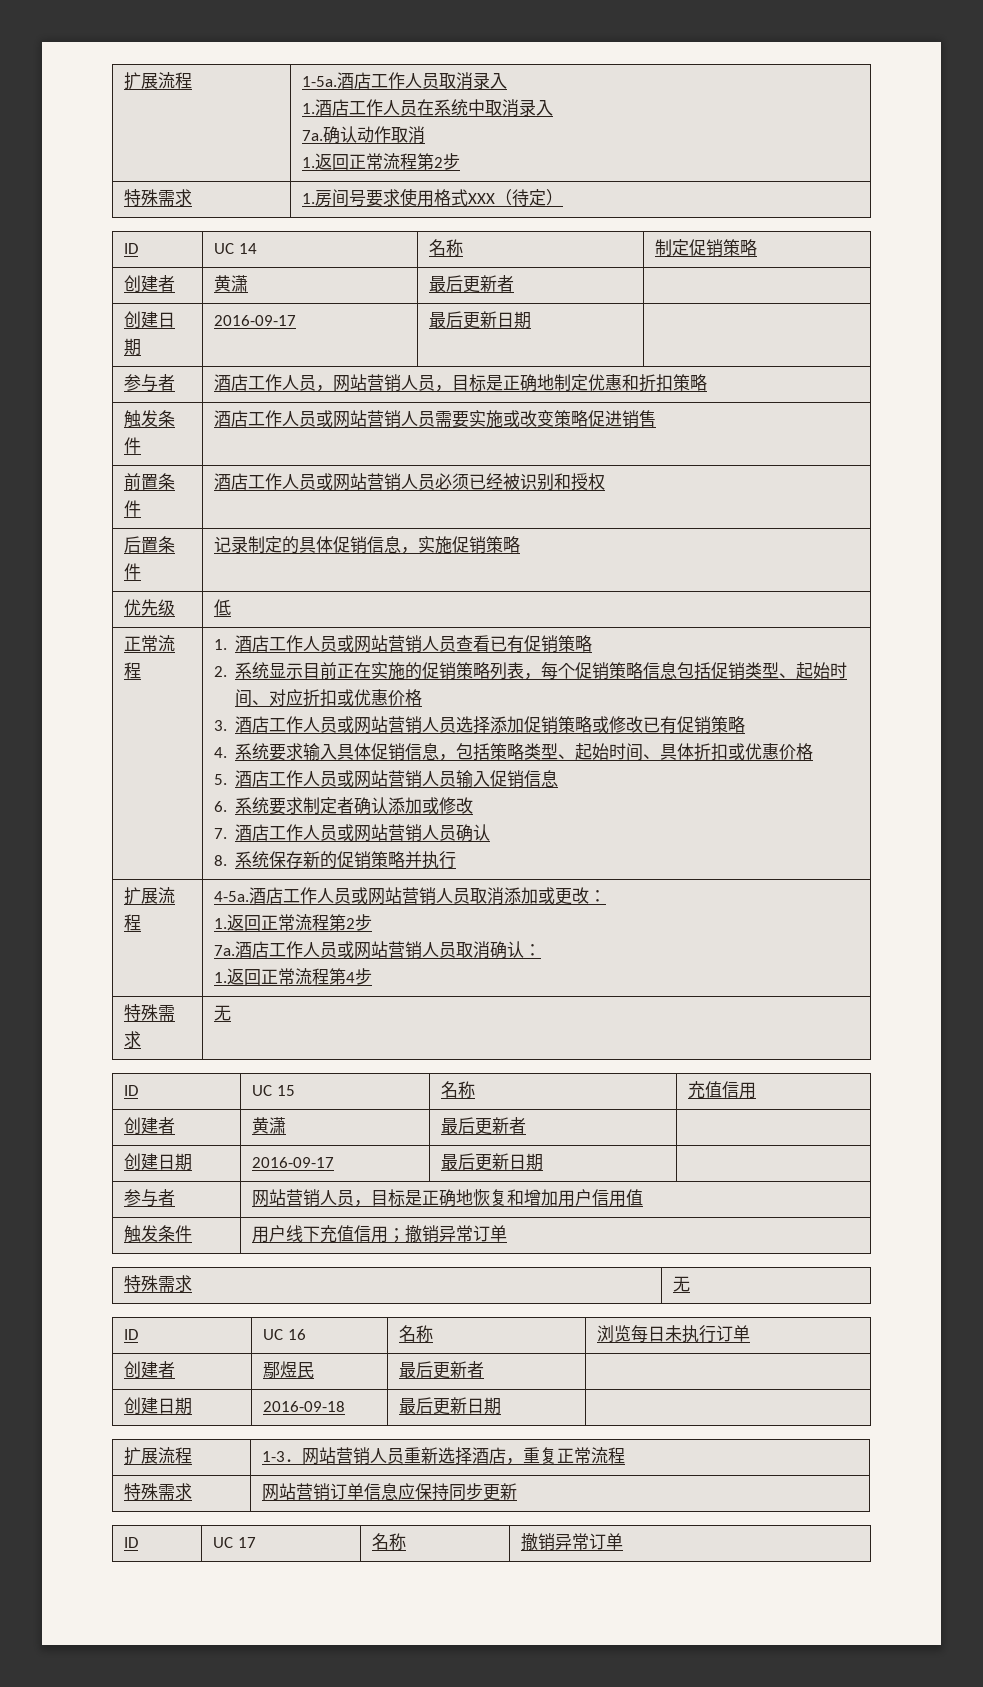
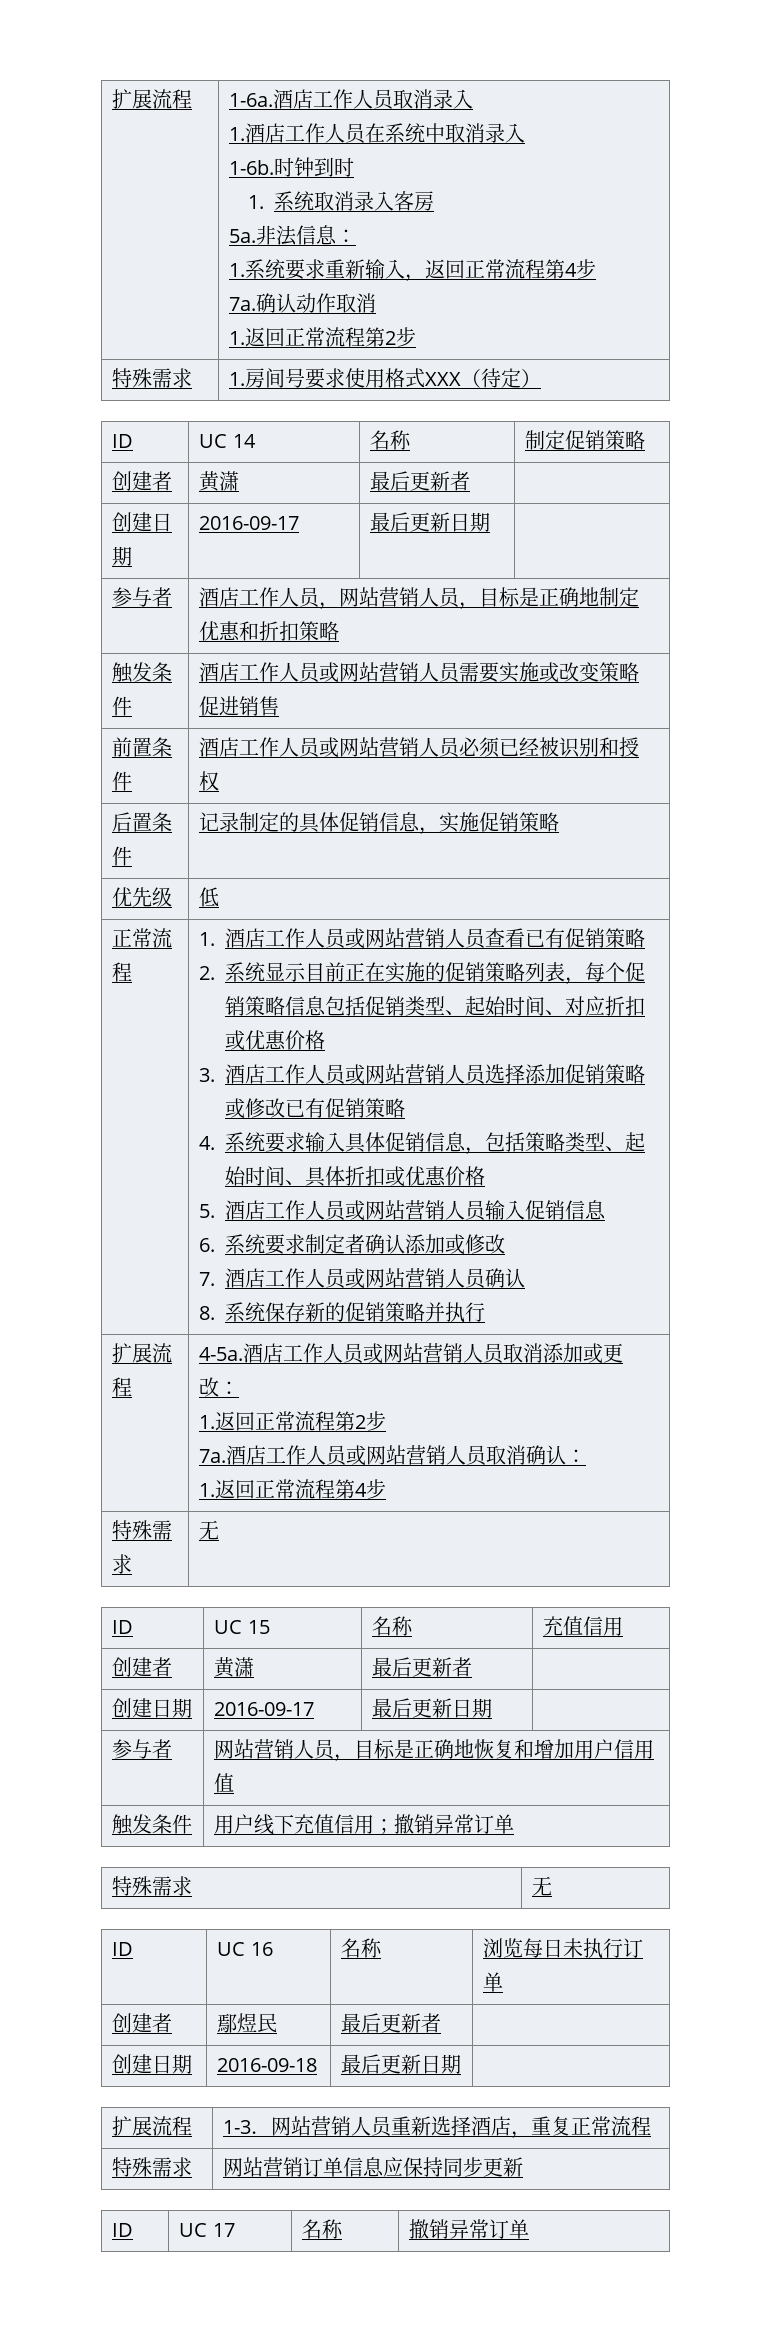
- 扩展流程 | 1-5a.
+ 扩展流程 | 1-6a.
+ 1-6b.时钟到时
+ 1.系统取消录入客房
+ 5a.非法信息：
+ 1.系统要求重新输入，返回正常流程第4步

